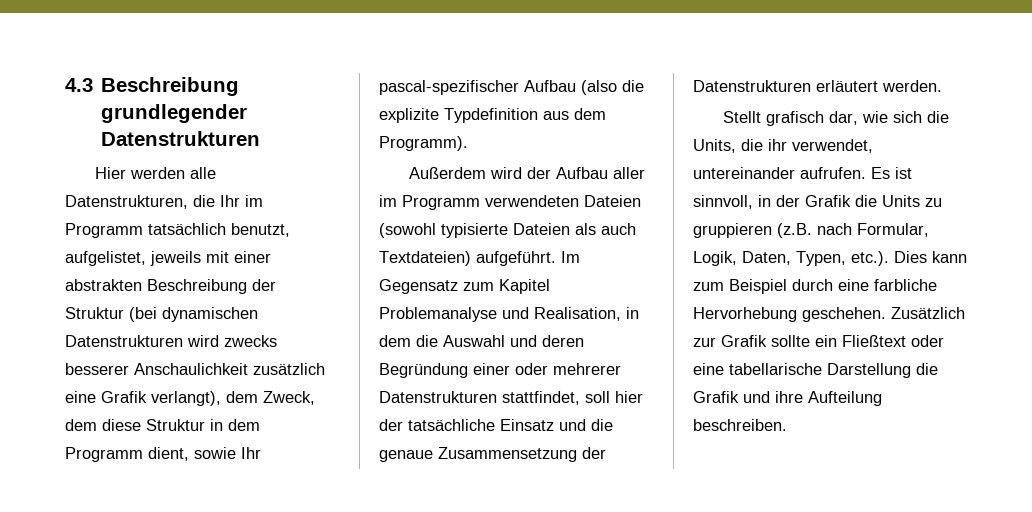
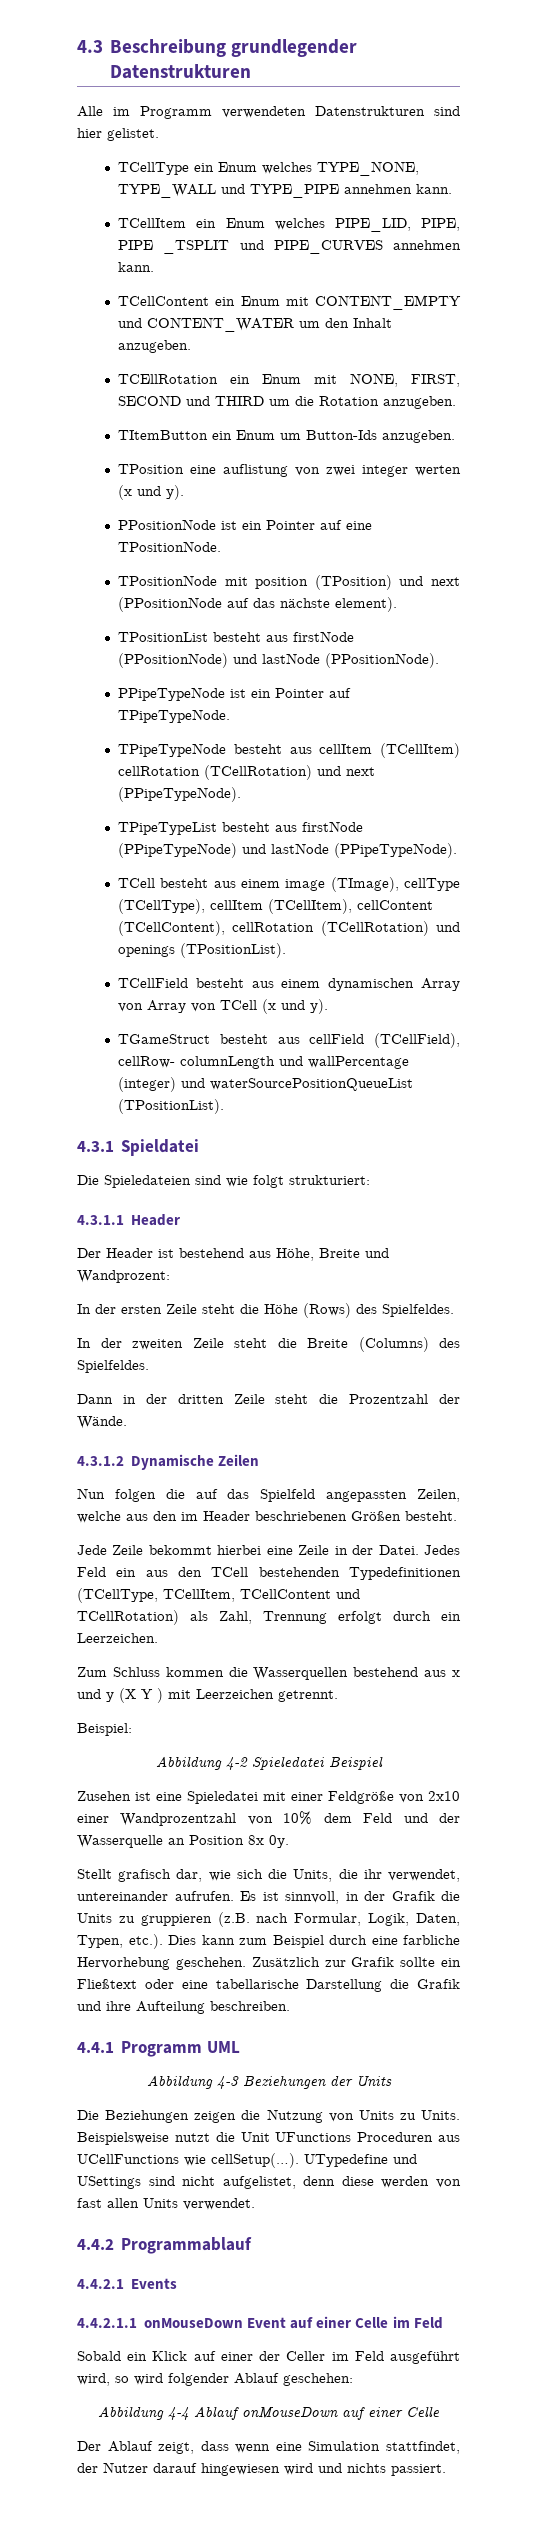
- Hier werden alle Datenstrukturen, die Ihr im Programm tatsächlich benutzt, aufgelistet, jeweils mit einer abstrakten Beschreibung der Struktur (bei dynamischen Datenstrukturen wird zwecks besserer Anschaulichkeit zusätzlich eine Grafik verlangt), dem Zweck, dem diese Struktur in dem Programm dient, sowie Ihr pascal-spezifischer Aufbau (also die explizite Typdefinition aus dem Programm).
- Außerdem wird der Aufbau aller im Programm verwendeten Dateien (sowohl typisierte Dateien als auch Textdateien) aufgeführt. Im Gegensatz zum Kapitel Problemanalyse und Realisation, in dem die Auswahl und deren Begründung einer oder mehrerer Datenstrukturen stattfindet, soll hier der tatsächliche Einsatz und die genaue Zusammensetzung der Datenstrukturen erläutert werden.
+ Alle im Programm verwendeten Datenstrukturen sind hier gelistet.
+ TCellType ein Enum welches TYPE_NONE, TYPE_WALL und TYPE_PIPE annehmen kann.
+ TCellItem ein Enum welches PIPE_LID, PIPE, PIPE _TSPLIT und PIPE_CURVES annehmen kann.
+ TCellContent ein Enum mit CONTENT_EMPTY und CONTENT_WATER um den Inhalt anzugeben.
+ TCEllRotation ein Enum mit NONE, FIRST, SECOND und THIRD um die Rotation anzugeben.
+ TItemButton ein Enum um Button-Ids anzugeben.
+ TPosition eine auflistung von zwei integer werten (x und y).
+ PPositionNode ist ein Pointer auf eine TPositionNode.
+ TPositionNode mit position (TPosition) und next (PPositionNode auf das nächste element).
+ TPositionList besteht aus firstNode (PPositionNode) und lastNode (PPositionNode).
+ PPipeTypeNode ist ein Pointer auf TPipeTypeNode.
+ TPipeTypeNode besteht aus cellItem (TCellItem) cellRotation (TCellRotation) und next (PPipeTypeNode).
+ TPipeTypeList besteht aus firstNode (PPipeTypeNode) und lastNode (PPipeTypeNode).
+ TCell besteht aus einem image (TImage), cellType (TCellType), cellItem (TCellItem), cellContent (TCellContent), cellRotation (TCellRotation) und openings (TPositionList).
+ TCellField besteht aus einem dynamischen Array von Array von TCell (x und y).
+ TGameStruct besteht aus cellField (TCellField), cellRow- columnLength und wallPercentage (integer) und waterSourcePositionQueueList (TPositionList).
+ 4.3.1 Spieldatei
+ Die Spieledateien sind wie folgt strukturiert:
+ 4.3.1.1 Header
+ Der Header ist bestehend aus Höhe, Breite und Wandprozent:
+ In der ersten Zeile steht die Höhe (Rows) des Spielfeldes.
+ In der zweiten Zeile steht die Breite (Columns) des Spielfeldes.
+ Dann in der dritten Zeile steht die Prozentzahl der Wände.
+ 4.3.1.2 Dynamische Zeilen
+ Nun folgen die auf das Spielfeld angepassten Zeilen, welche aus den im Header beschriebenen Größen besteht.
+ Jede Zeile bekommt hierbei eine Zeile in der Datei. Jedes Feld ein aus den TCell bestehenden Typedefinitionen (TCellType, TCellItem, TCellContent und TCellRotation) als Zahl, Trennung erfolgt durch ein Leerzeichen.
+ Zum Schluss kommen die Wasserquellen bestehend aus x und y (X Y ) mit Leerzeichen getrennt.
+ Beispiel:
+ Abbildung 4-2 Spieledatei Beispiel
+ Zusehen ist eine Spieledatei mit einer Feldgröße von 2x10 einer Wandprozentzahl von 10% dem Feld und der Wasserquelle an Position 8x 0y.
+ 4.4.1 Programm UML
+ Abbildung 4-3 Beziehungen der Units
+ Die Beziehungen zeigen die Nutzung von Units zu Units. Beispielsweise nutzt die Unit UFunctions Proceduren aus UCellFunctions wie cellSetup(…). UTypedefine und USettings sind nicht aufgelistet, denn diese werden von fast allen Units verwendet.
+ 4.4.2 Programmablauf
+ 4.4.2.1 Events
+ 4.4.2.1.1 onMouseDown Event auf einer Celle im Feld
+ Sobald ein Klick auf einer der Celler im Feld ausgeführt wird, so wird folgender Ablauf geschehen:
+ Abbildung 4-4 Ablauf onMouseDown auf einer Celle
+ Der Ablauf zeigt, dass wenn eine Simulation stattfindet, der Nutzer darauf hingewiesen wird und nichts passiert.

